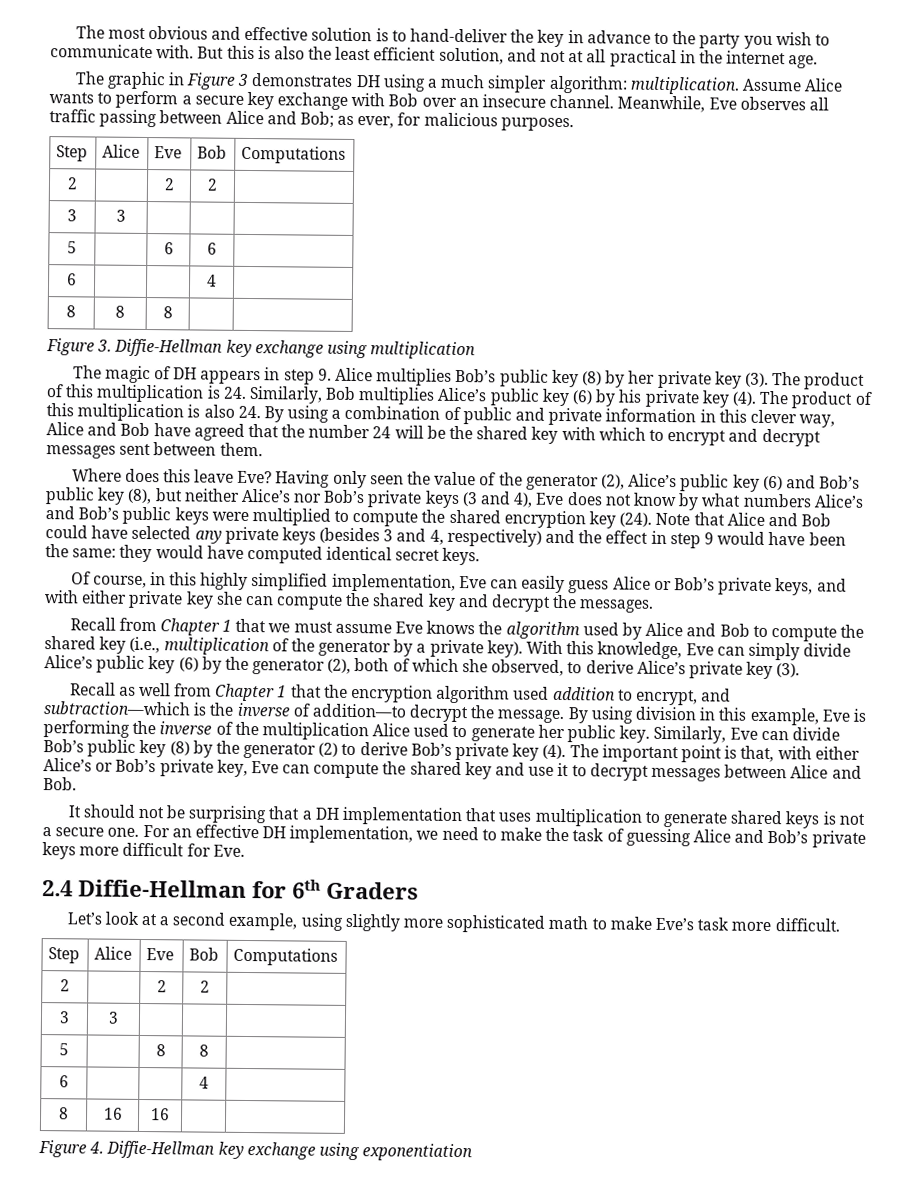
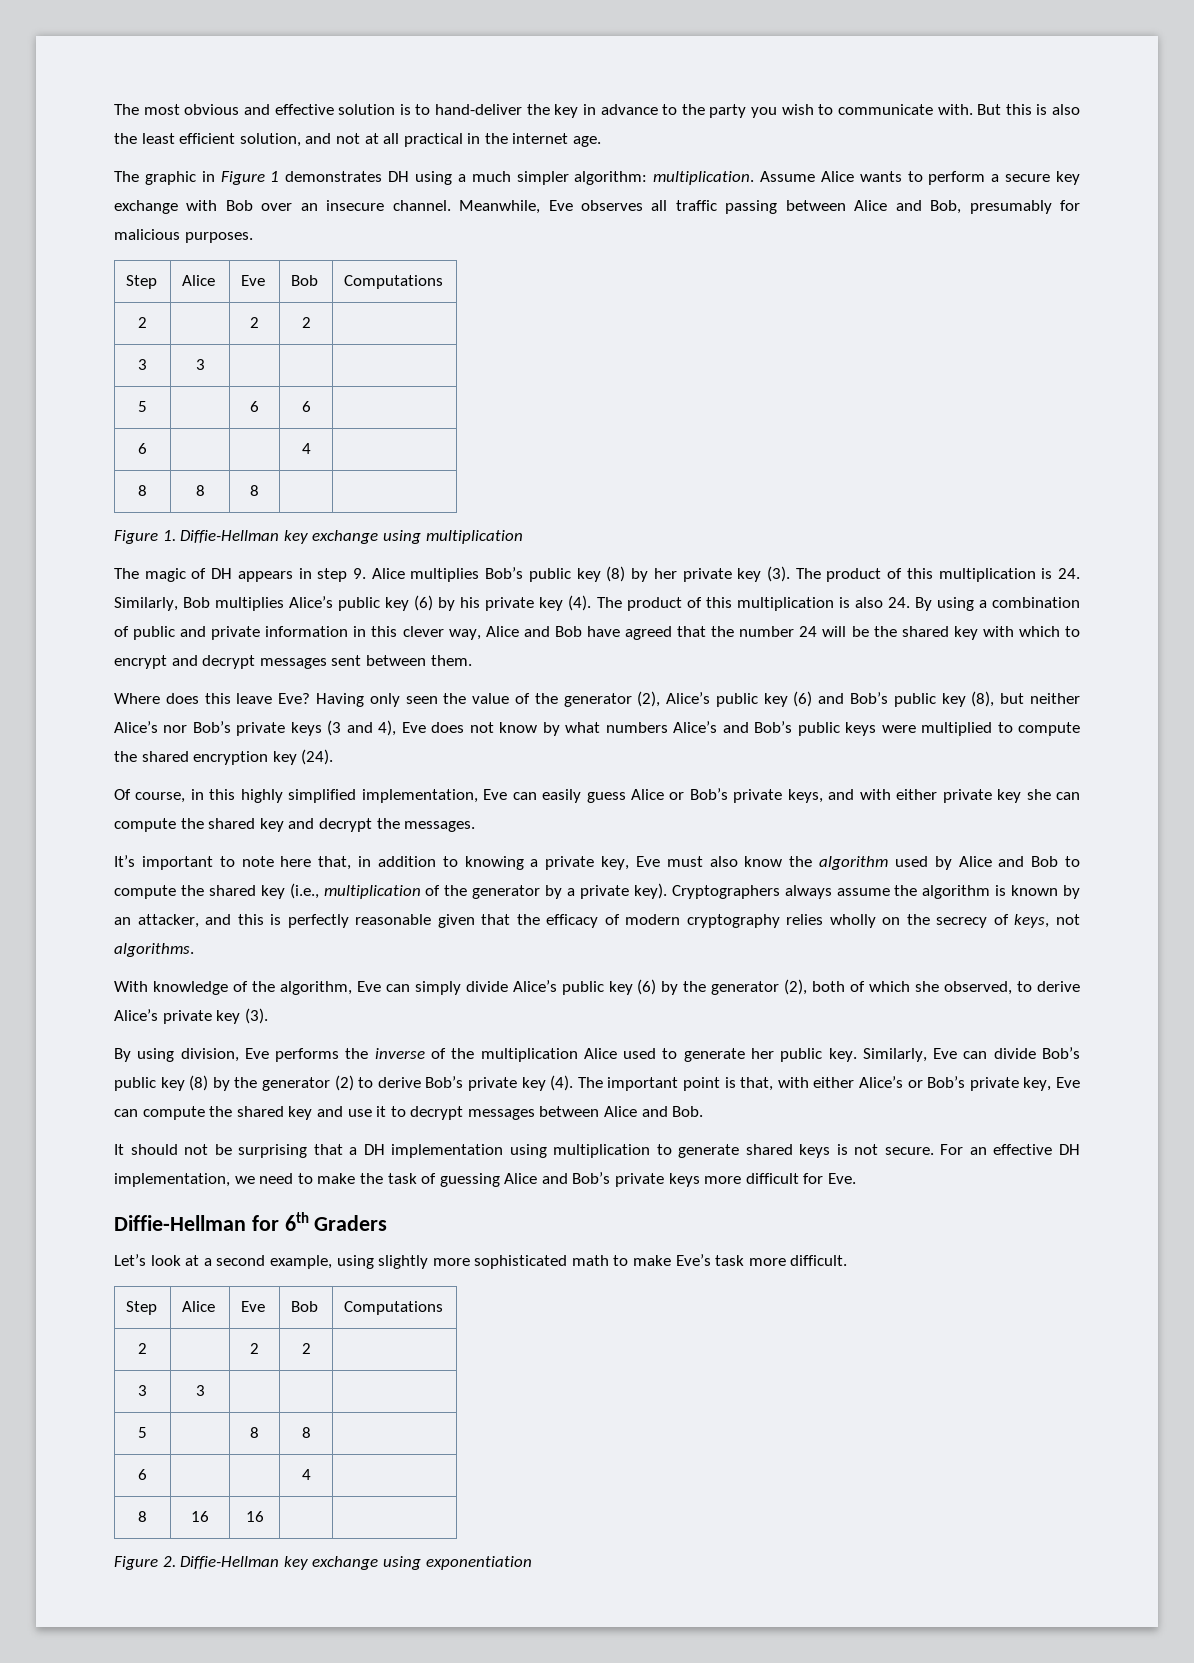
- The graphic in Figure 3 demonstrates DH using a much simpler algorithm: multiplication.
+ The graphic in Figure 1 demonstrates DH using a much simpler algorithm: multiplication.
- Meanwhile, Eve observes all traffic passing between Alice and Bob; as ever, for malicious purposes.
+ Meanwhile, Eve observes all traffic passing between Alice and Bob, presumably for malicious purposes.
- Figure 3. Diffie-Hellman key exchange using multiplication
+ Figure 1. Diffie-Hellman key exchange using multiplication
- Note that Alice and Bob could have selected any private keys (besides 3 and 4, respectively) and the effect in step 9 would have been the same: they would have computed identical secret keys.
- Recall from Chapter 1 that we must assume Eve knows the algorithm used by Alice and Bob to compute the shared key (i.e., multiplication of the generator by a private key).
+ It’s important to note here that, in addition to knowing a private key, Eve must also know the algorithm used by Alice and Bob to compute the shared key (i.e., multiplication of the generator by a private key).
- With this knowledge, Eve can simply divide Alice’s public key (6) by the generator (2), both of which she observed, to derive Alice’s private key (3).
+ Cryptographers always assume the algorithm is known by an attacker, and this is perfectly reasonable given that the efficacy of modern cryptography relies wholly on the secrecy of keys, not algorithms.
+ With knowledge of the algorithm, Eve can simply divide Alice’s public key (6) by the generator (2), both of which she observed, to derive Alice’s private key (3).
- Recall as well from Chapter 1 that the encryption algorithm used addition to encrypt, and subtraction—which is the inverse of addition—to decrypt the message. By using division in this example, Eve is performing the inverse of the multiplication Alice used to generate her public key.
+ By using division, Eve performs the inverse of the multiplication Alice used to generate her public key.
- It should not be surprising that a DH implementation that uses multiplication to generate shared keys is not a secure one.
+ It should not be surprising that a DH implementation using multiplication to generate shared keys is not secure.
- 2.4 Diffie-Hellman for 6th Graders
+ Diffie-Hellman for 6th Graders
- Figure 4. Diffie-Hellman key exchange using exponentiation
+ Figure 2. Diffie-Hellman key exchange using exponentiation

